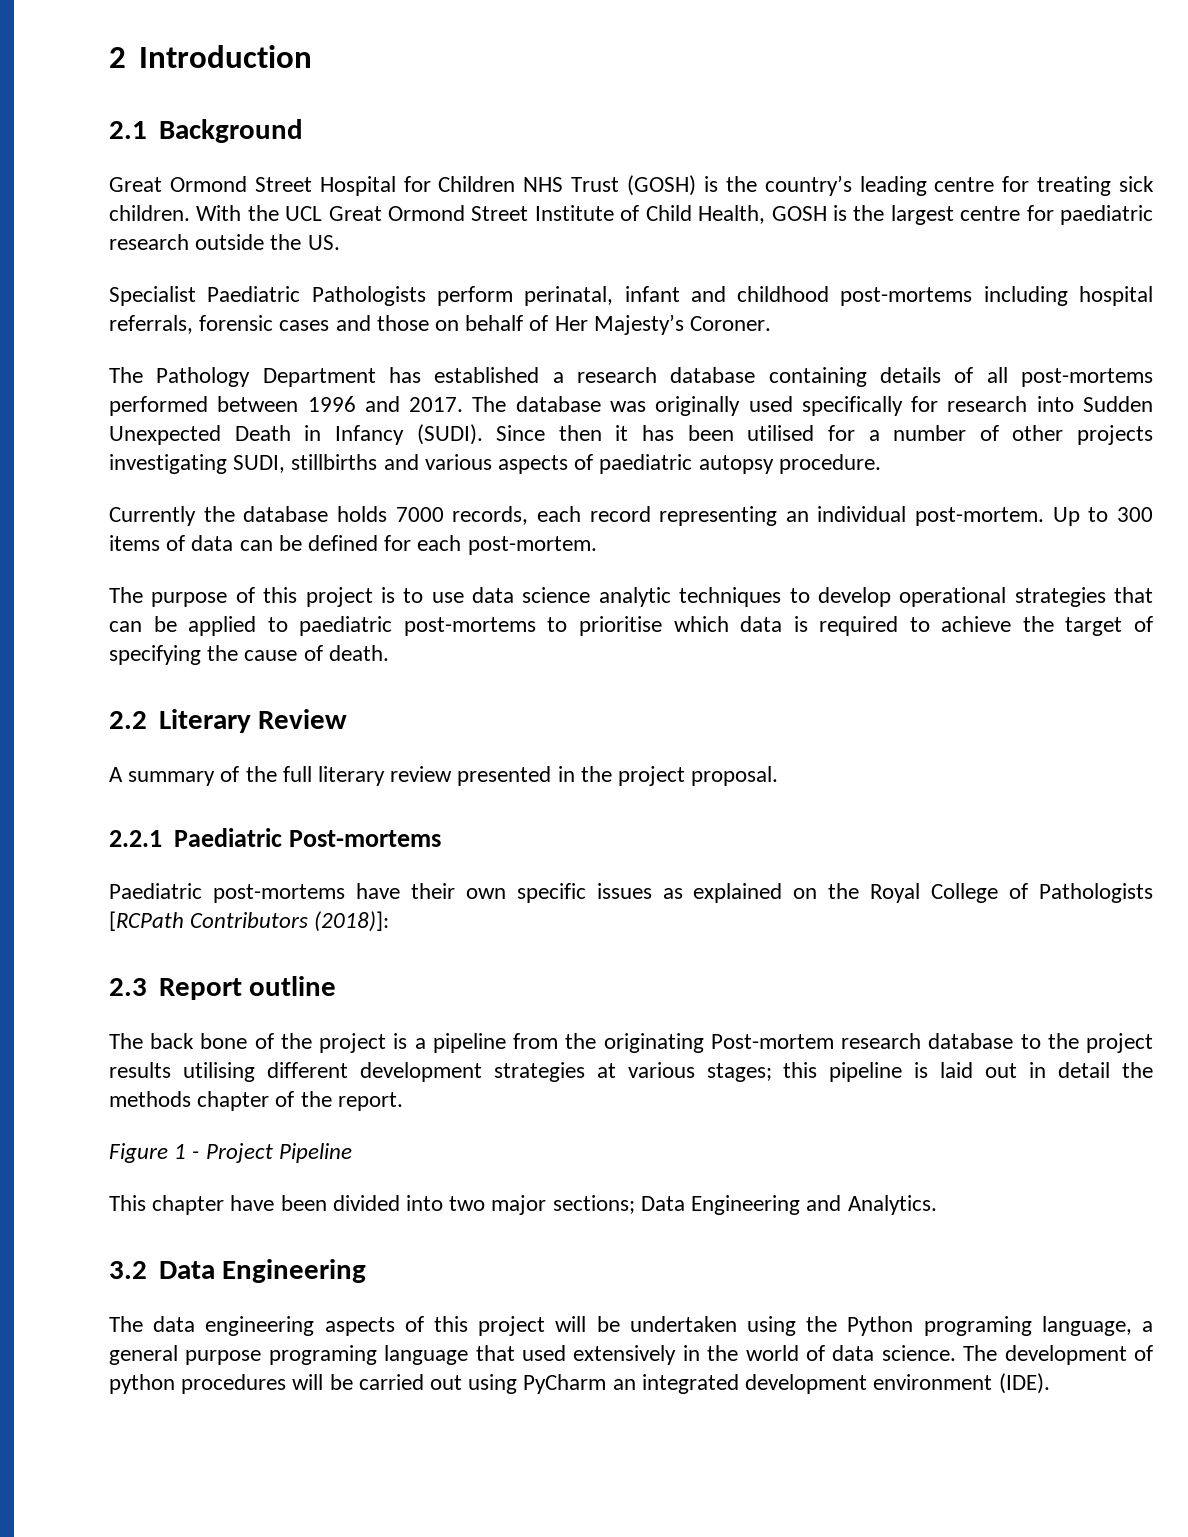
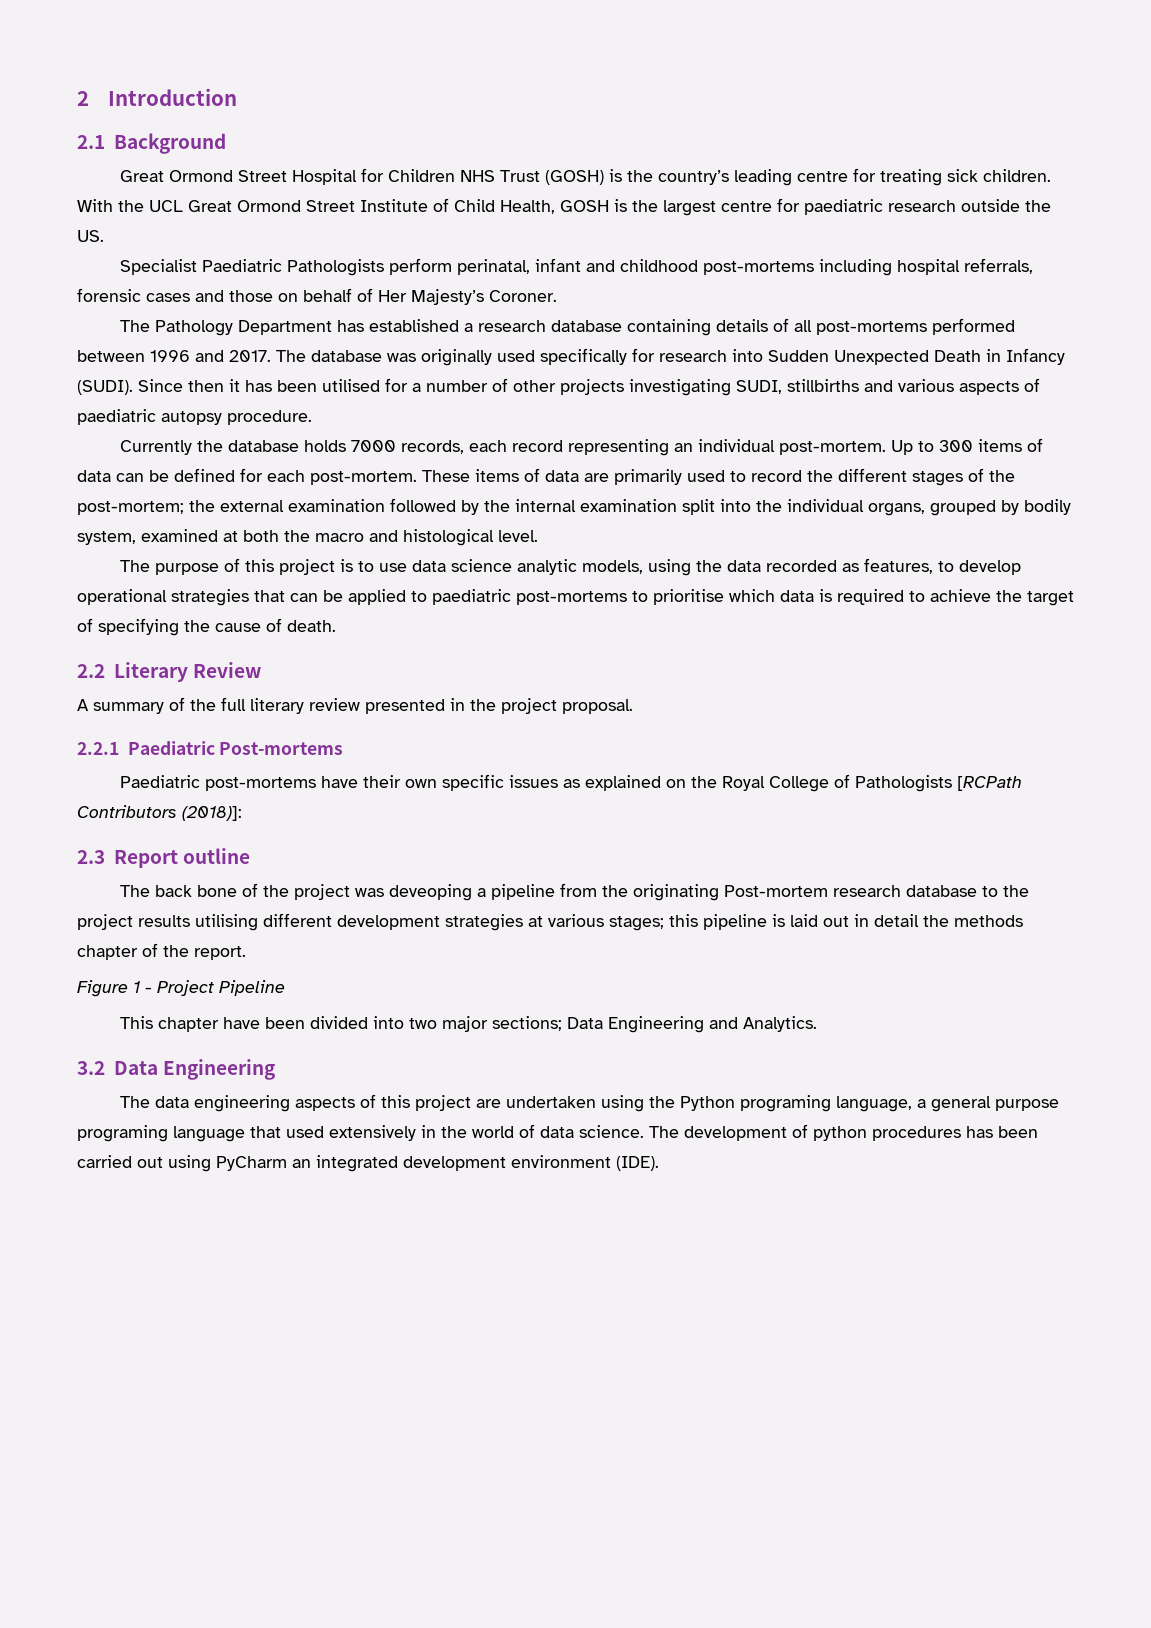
+ These items of data are primarily used to record the different stages of the post-mortem; the external examination followed by the internal examination split into the individual organs, grouped by bodily system, examined at both the macro and histological level.
- The purpose of this project is to use data science analytic techniques to develop operational strategies that can be applied to paediatric post-mortems to prioritise which data is required to achieve the target of specifying the cause of death.
+ The purpose of this project is to use data science analytic models, using the data recorded as features, to develop operational strategies that can be applied to paediatric post-mortems to prioritise which data is required to achieve the target of specifying the cause of death.
- The back bone of the project is a pipeline from the originating Post-mortem research database to the project results utilising different development strategies at various stages; this pipeline is laid out in detail the methods chapter of the report.
+ The back bone of the project was deveoping a pipeline from the originating Post-mortem research database to the project results utilising different development strategies at various stages; this pipeline is laid out in detail the methods chapter of the report.
- The data engineering aspects of this project will be undertaken using the Python programing language, a general purpose programing language that used extensively in the world of data science.
+ The data engineering aspects of this project are undertaken using the Python programing language, a general purpose programing language that used extensively in the world of data science.
- The development of python procedures will be carried out using PyCharm an integrated development environment (IDE).
+ The development of python procedures has been carried out using PyCharm an integrated development environment (IDE).

